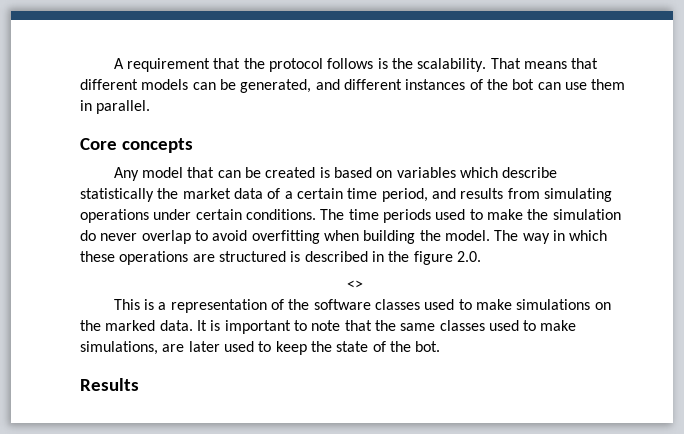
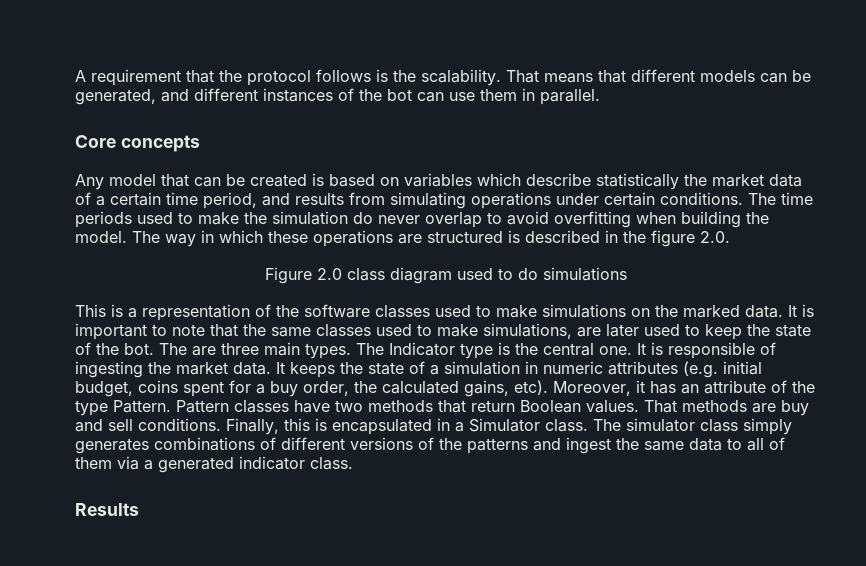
- <>
+ Figure 2.0 class diagram used to do simulations
+ The are three main types. The Indicator type is the central one. It is responsible of ingesting the market data. It keeps the state of a simulation in numeric attributes (e.g. initial budget, coins spent for a buy order, the calculated gains, etc). Moreover, it has an attribute of the type Pattern. Pattern classes have two methods that return Boolean values. That methods are buy and sell conditions. Finally, this is encapsulated in a Simulator class. The simulator class simply generates combinations of different versions of the patterns and ingest the same data to all of them via a generated indicator class.

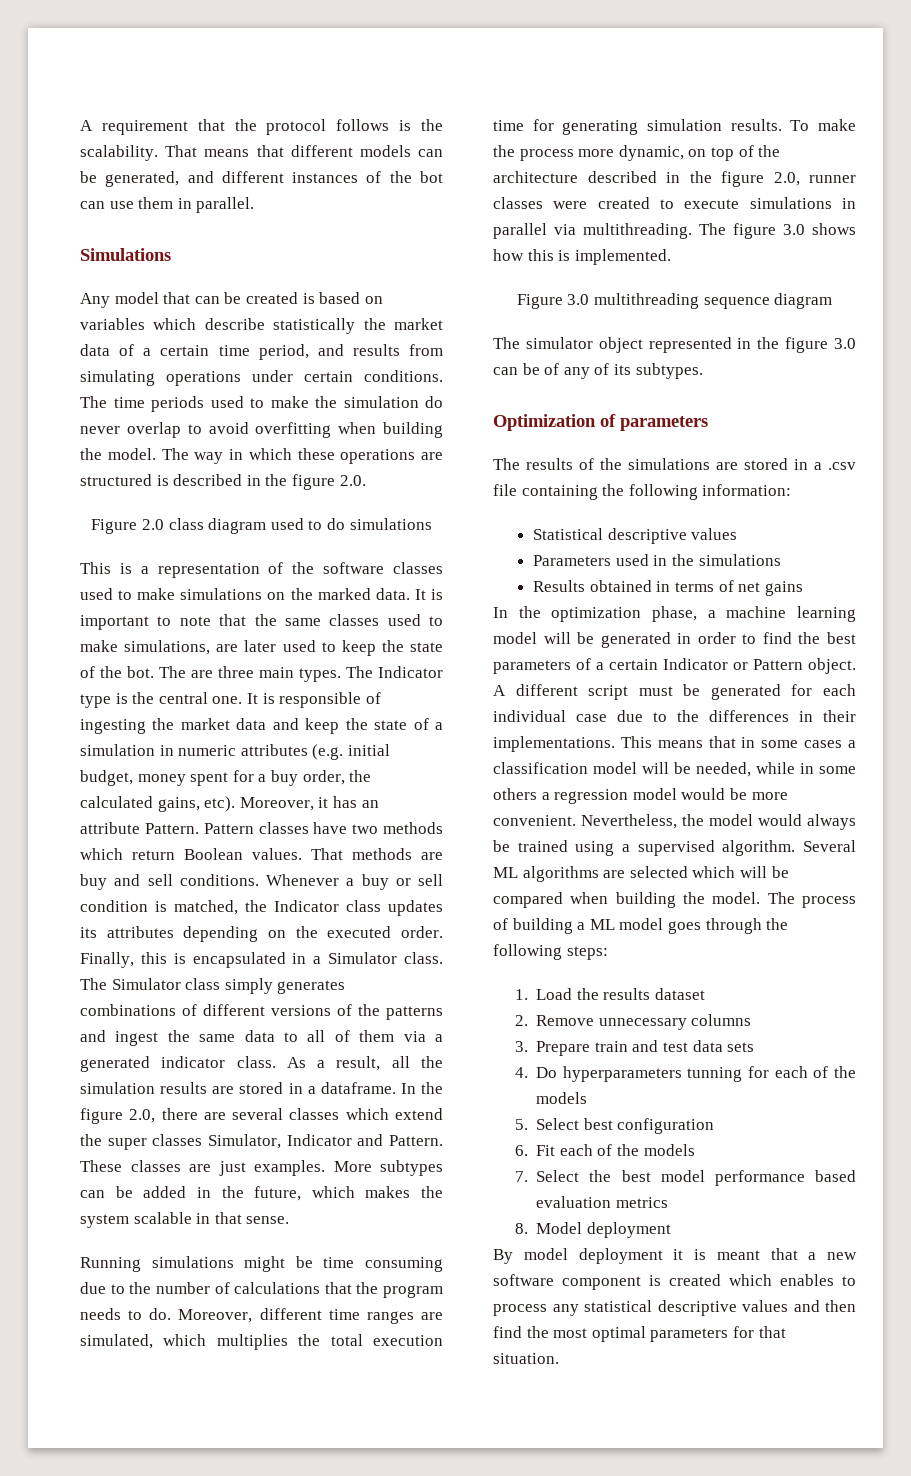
- Core concepts
+ Simulations
- It is responsible of ingesting the market data. It keeps the state of a simulation in numeric attributes (e.g. initial budget, coins spent for a buy order, the calculated gains, etc).
+ It is responsible of ingesting the market data and keep the state of a simulation in numeric attributes (e.g. initial budget, money spent for a buy order, the calculated gains, etc).
- Moreover, it has an attribute of the type Pattern.
+ Moreover, it has an attribute Pattern.
- Pattern classes have two methods that return Boolean values.
+ Pattern classes have two methods which return Boolean values.
+ Whenever a buy or sell condition is matched, the Indicator class updates its attributes depending on the executed order.
- The simulator class simply generates combinations of different versions of the patterns and ingest the same data to all of them via a generated indicator class.
- Results
+ The Simulator class simply generates combinations of different versions of the patterns and ingest the same data to all of them via a generated indicator class. As a result, all the simulation results are stored in a dataframe. In the figure 2.0, there are several classes which extend the super classes Simulator, Indicator and Pattern. These classes are just examples. More subtypes can be added in the future, which makes the system scalable in that sense.
+ Running simulations might be time consuming due to the number of calculations that the program needs to do. Moreover, different time ranges are simulated, which multiplies the total execution time for generating simulation results. To make the process more dynamic, on top of the architecture described in the figure 2.0, runner classes were created to execute simulations in parallel via multithreading. The figure 3.0 shows how this is implemented.
+ Figure 3.0 multithreading sequence diagram
+ The simulator object represented in the figure 3.0 can be of any of its subtypes.
+ Optimization of parameters
+ The results of the simulations are stored in a .csv file containing the following information:
+ Statistical descriptive values
+ Parameters used in the simulations
+ Results obtained in terms of net gains
+ In the optimization phase, a machine learning model will be generated in order to find the best parameters of a certain Indicator or Pattern object. A different script must be generated for each individual case due to the differences in their implementations. This means that in some cases a classification model will be needed, while in some others a regression model would be more convenient. Nevertheless, the model would always be trained using a supervised algorithm. Several ML algorithms are selected which will be compared when building the model. The process of building a ML model goes through the following steps:
+ 1. Load the results dataset
+ 2. Remove unnecessary columns
+ 3. Prepare train and test data sets
+ 4. Do hyperparameters tunning for each of the models
+ 5. Select best configuration
+ 6. Fit each of the models
+ 7. Select the best model performance based evaluation metrics
+ 8. Model deployment
+ By model deployment it is meant that a new software component is created which enables to process any statistical descriptive values and then find the most optimal parameters for that situation.

